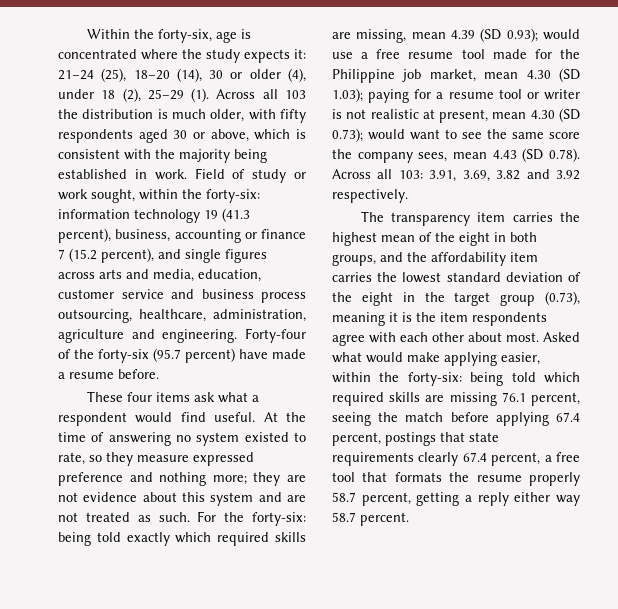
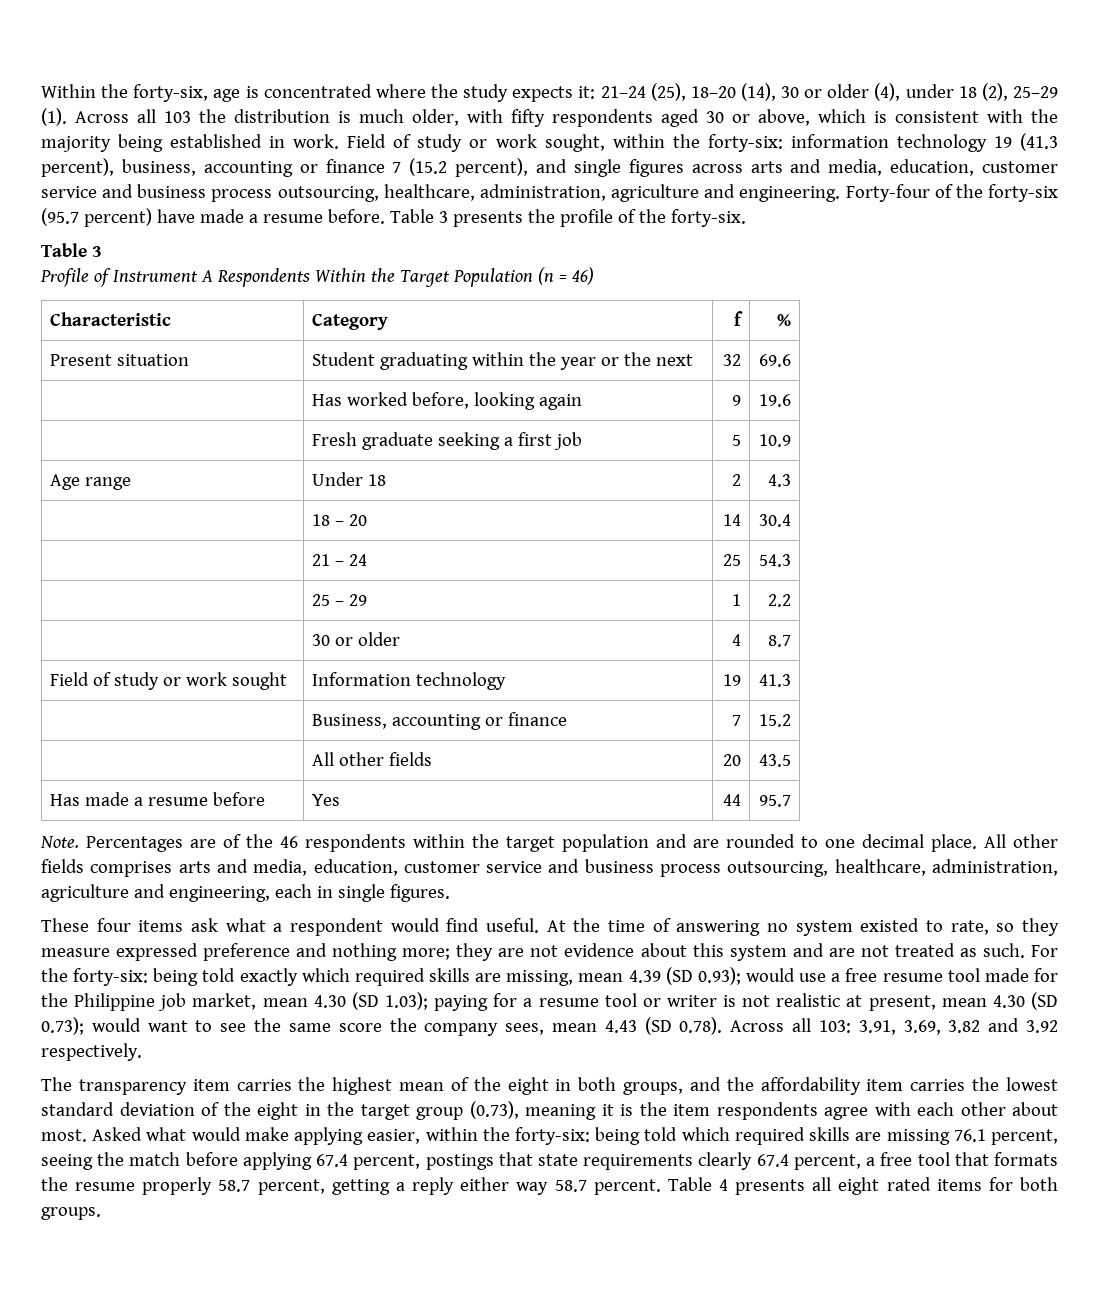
+ Table 3 presents the profile of the forty-six.
+ Table 3
+ Profile of Instrument A Respondents Within the Target Population (n = 46)
+ Characteristic | Category | f | %
+ Present situation | Student graduating within the year or the next | 32 | 69.6
+ | Has worked before, looking again | 9 | 19.6
+ | Fresh graduate seeking a first job | 5 | 10.9
+ Age range | Under 18 | 2 | 4.3
+ | 18 – 20 | 14 | 30.4
+ | 21 – 24 | 25 | 54.3
+ | 25 – 29 | 1 | 2.2
+ | 30 or older | 4 | 8.7
+ Field of study or work sought | Information technology | 19 | 41.3
+ | Business, accounting or finance | 7 | 15.2
+ | All other fields | 20 | 43.5
+ Has made a resume before | Yes | 44 | 95.7
+ Note. Percentages are of the 46 respondents within the target population and are rounded to one decimal place. All other fields comprises arts and media, education, customer service and business process outsourcing, healthcare, administration, agriculture and engineering, each in single figures.
+ Table 4 presents all eight rated items for both groups.

